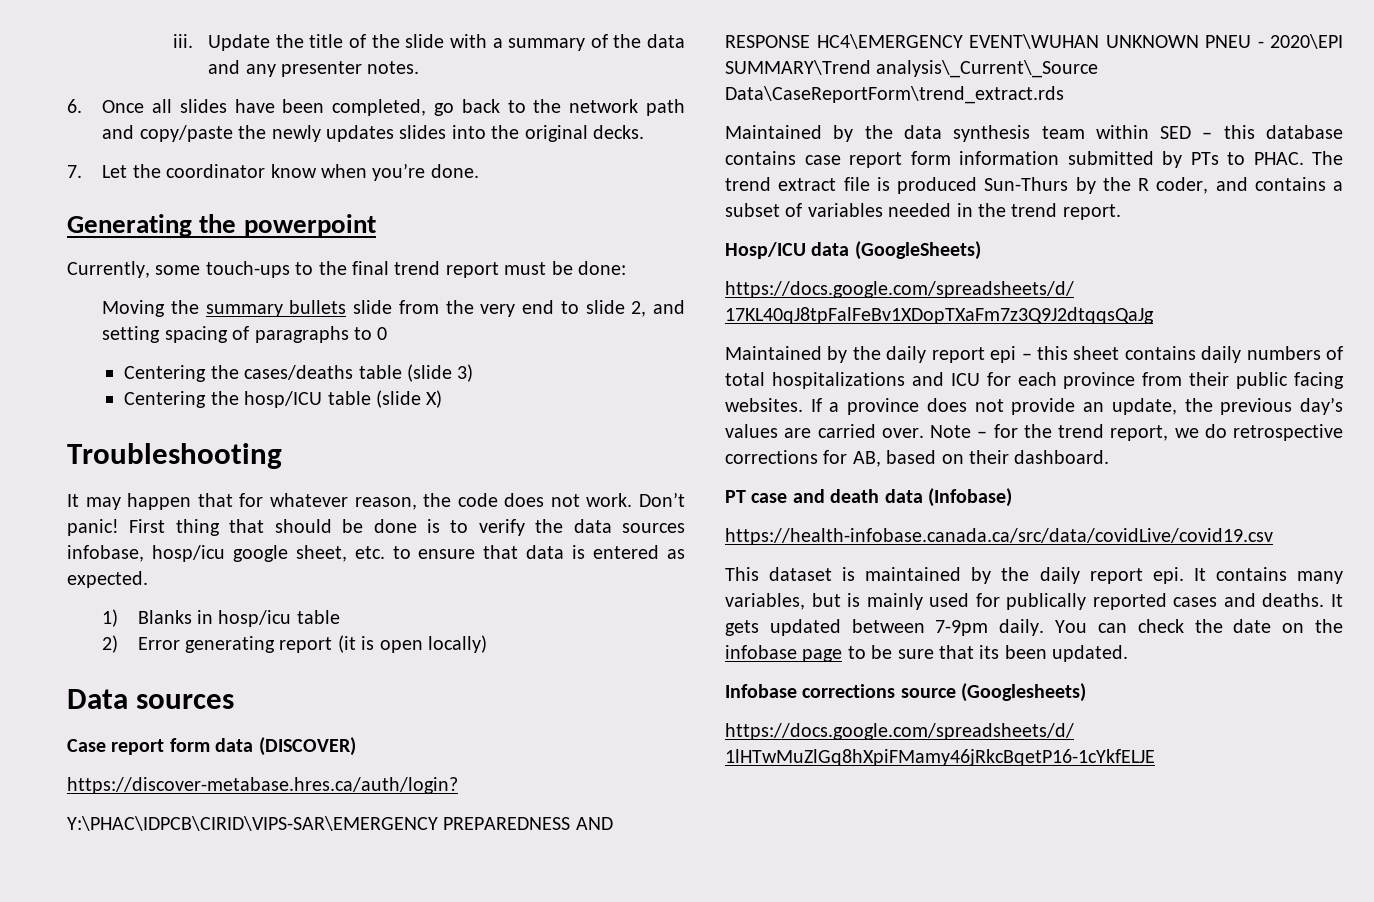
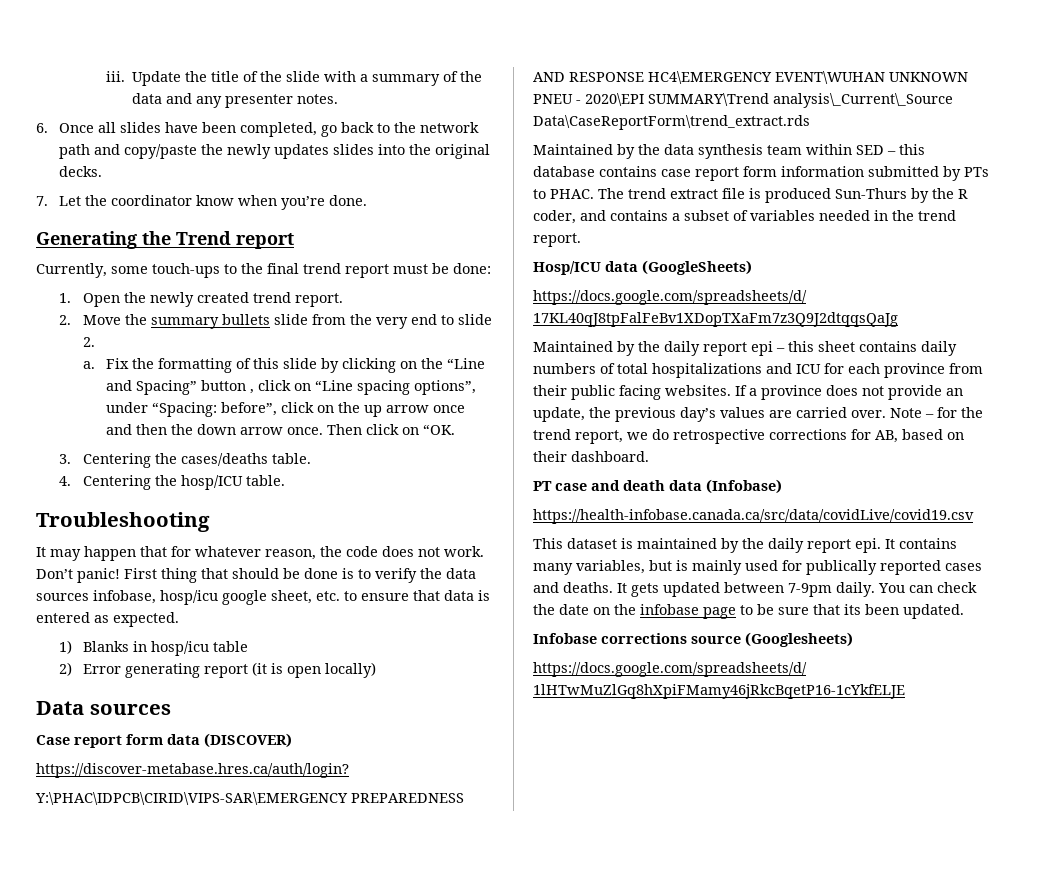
- Generating the powerpoint
+ Generating the Trend report
- Moving the summary bullets slide from the very end to slide 2, and setting spacing of paragraphs to 0
- Centering the cases/deaths table (slide 3)
- Centering the hosp/ICU table (slide X)
+ 1. Open the newly created trend report.
+ 2. Move the summary bullets slide from the very end to slide 2.
+ a. Fix the formatting of this slide by clicking on the “Line and Spacing” button , click on “Line spacing options”, under “Spacing: before”, click on the up arrow once and then the down arrow once. Then click on “OK.
+ 3. Centering the cases/deaths table.
+ 4. Centering the hosp/ICU table.

